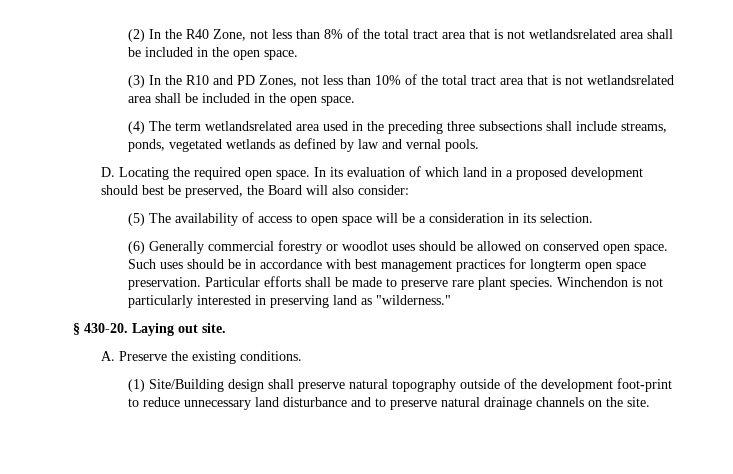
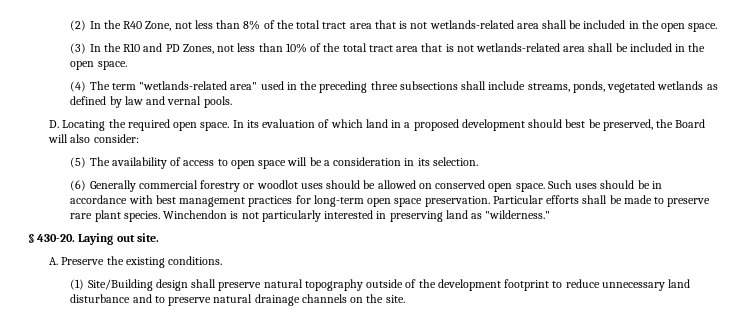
- (2) In the R40 Zone, not less than 8% of the total tract area that is not wetlandsrelated area shall be included in the open space.
+ (2) In the R40 Zone, not less than 8% of the total tract area that is not wetlands-related area shall be included in the open space.
- (3) In the R10 and PD Zones, not less than 10% of the total tract area that is not wetlandsrelated area shall be included in the open space.
+ (3) In the R10 and PD Zones, not less than 10% of the total tract area that is not wetlands-related area shall be included in the open space.
- (4) The term wetlandsrelated area used in the preceding three subsections shall include streams, ponds, vegetated wetlands as defined by law and vernal pools.
+ (4) The term "wetlands-related area" used in the preceding three subsections shall include streams, ponds, vegetated wetlands as defined by law and vernal pools.
- Such uses should be in accordance with best management practices for longterm open space preservation.
+ Such uses should be in accordance with best management practices for long-term open space preservation.
- (1) Site/Building design shall preserve natural topography outside of the development foot-print to reduce unnecessary land disturbance and to preserve natural drainage channels on the site.
+ (1) Site/Building design shall preserve natural topography outside of the development footprint to reduce unnecessary land disturbance and to preserve natural drainage channels on the site.

